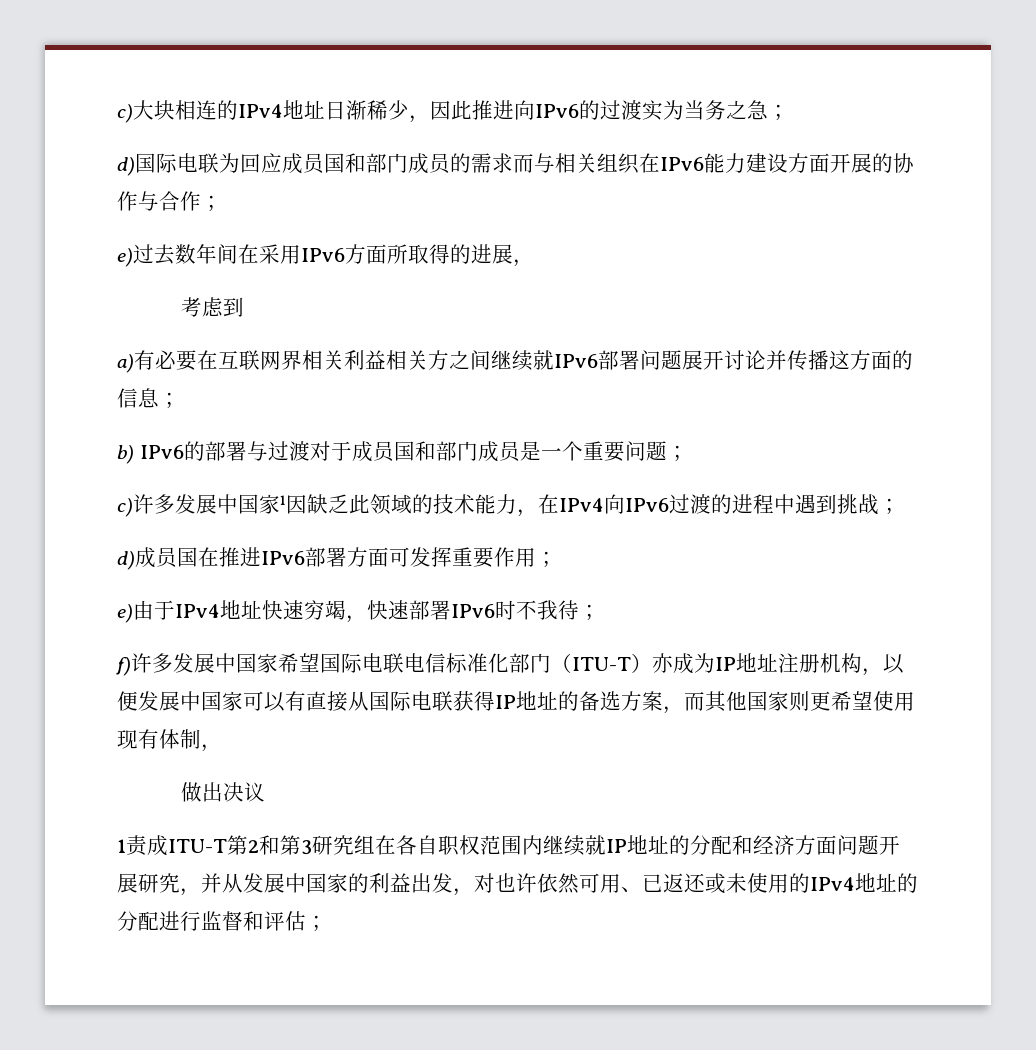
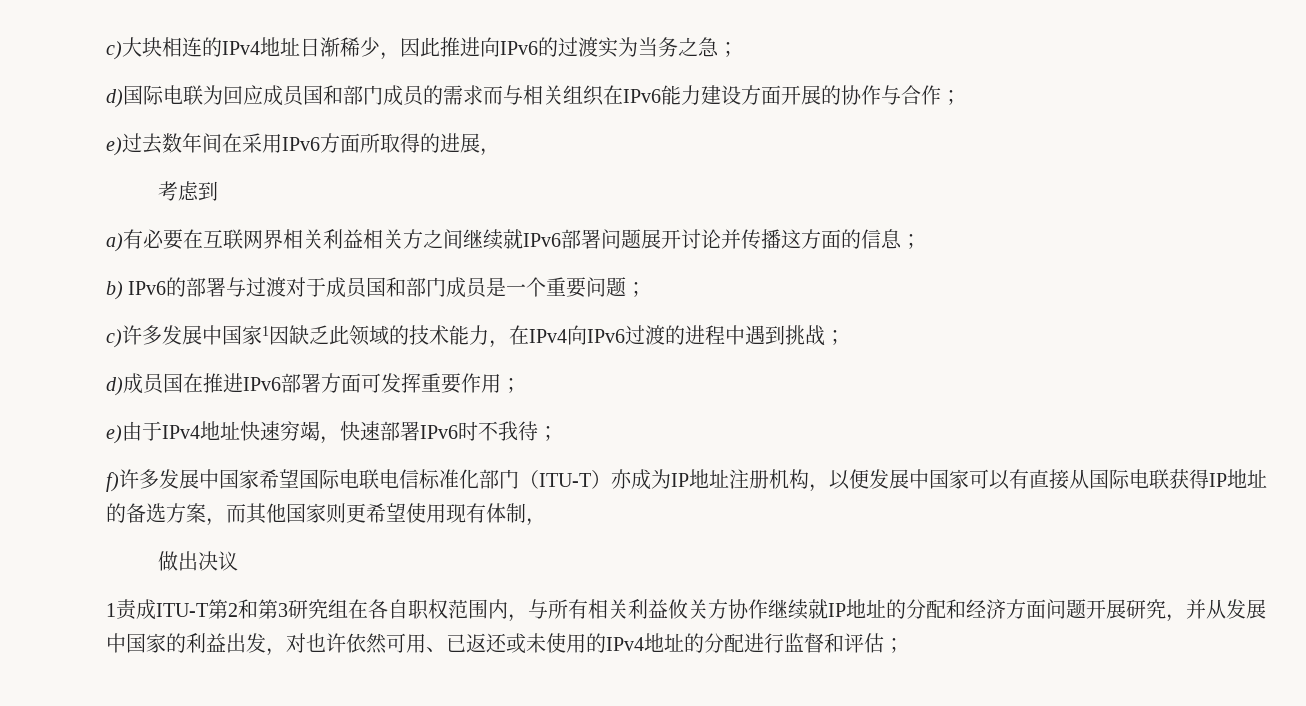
- 1责成ITU-T第2和第3研究组在各自职权范围内继续就IP地址的分配和经济方面问题开展研究，并从发展中国家的利益出发，对也许依然可用、已返还或未使用的IPv4地址的分配进行监督和评估；
+ 1责成ITU-T第2和第3研究组在各自职权范围内，与所有相关利益攸关方协作继续就IP地址的分配和经济方面问题开展研究，并从发展中国家的利益出发，对也许依然可用、已返还或未使用的IPv4地址的分配进行监督和评估；

